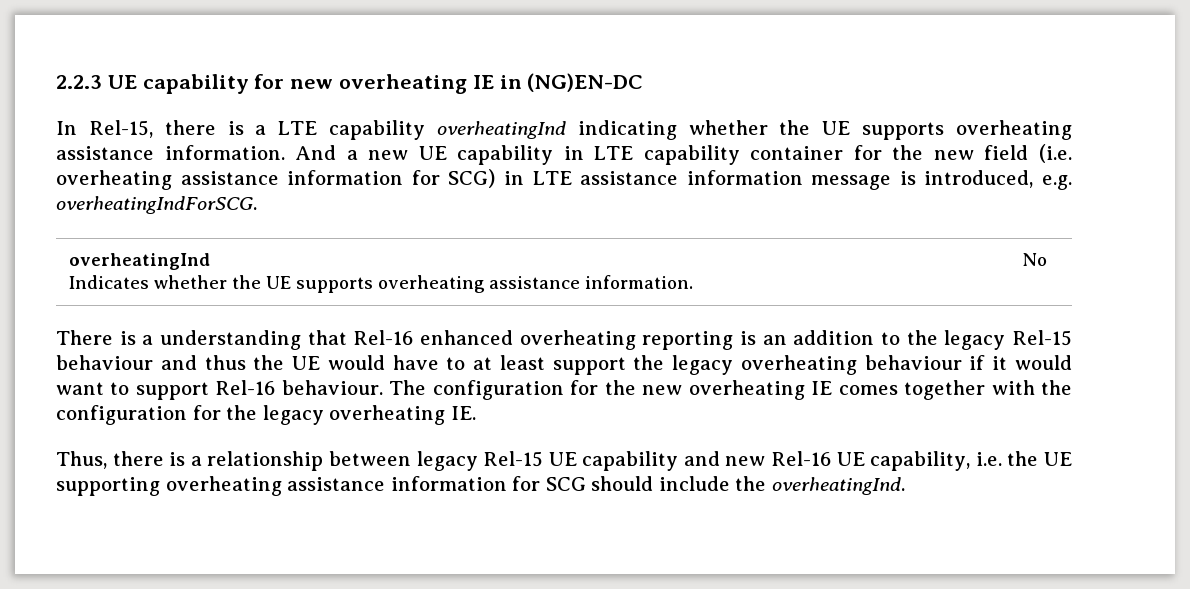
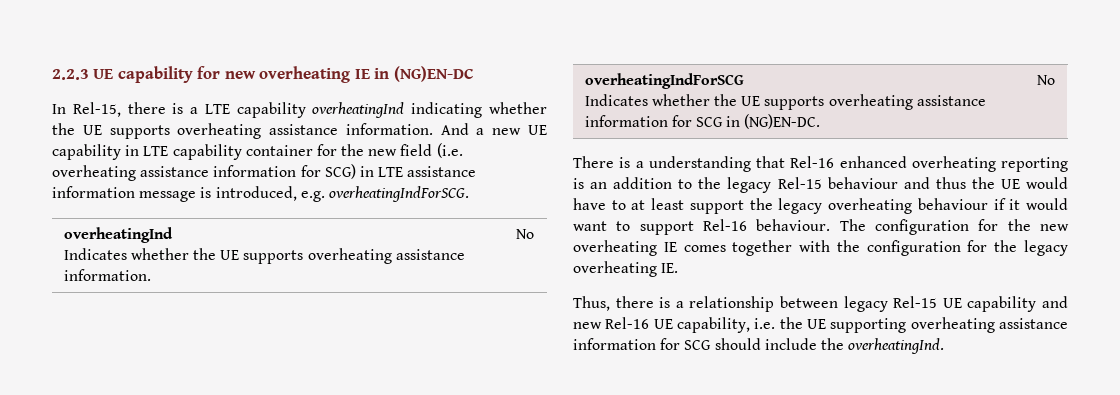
+ overheatingIndForSCG
+ Indicates whether the UE supports overheating assistance information for SCG in (NG)EN-DC. | No

